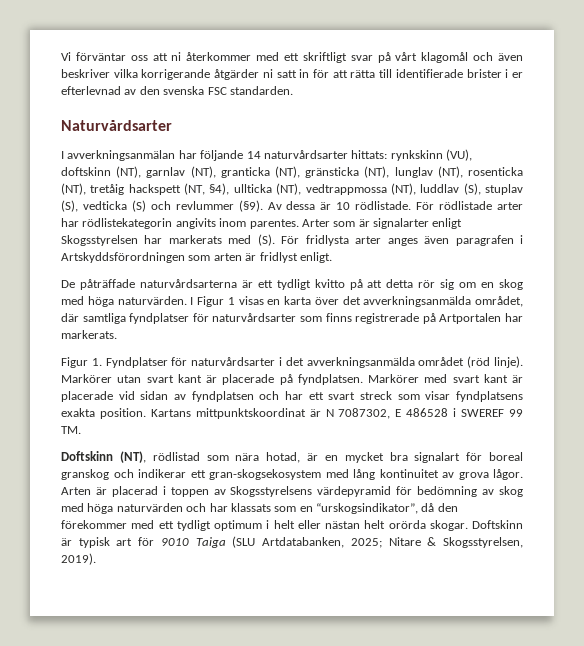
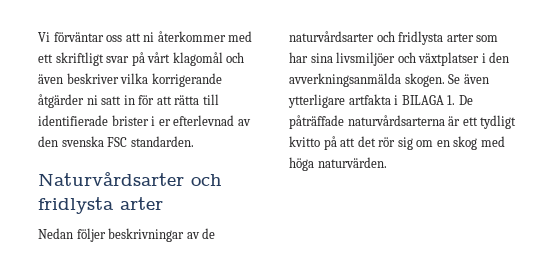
- Naturvårdsarter
- I avverkningsanmälan har följande 14 naturvårdsarter hittats: rynkskinn (VU), doftskinn (NT), garnlav (NT), granticka (NT), gränsticka (NT), lunglav (NT), rosenticka (NT), tretåig hackspett (NT, §4), ullticka (NT), vedtrappmossa (NT), luddlav (S), stuplav (S), vedticka (S) och revlummer (§9). Av dessa är 10 rödlistade. För rödlistade arter har rödlistekategorin angivits inom parentes. Arter som är signalarter enligt Skogsstyrelsen har markerats med (S). För fridlysta arter anges även paragrafen i Artskyddsförordningen som arten är fridlyst enligt.
- De påträffade naturvårdsarterna är ett tydligt kvitto på att detta rör sig om en skog med höga naturvärden. I Figur 1 visas en karta över det avverkningsanmälda området, där samtliga fyndplatser för naturvårdsarter som finns registrerade på Artportalen har markerats.
- Figur 1. Fyndplatser för naturvårdsarter i det avverkningsanmälda området (röd linje). Markörer utan svart kant är placerade på fyndplatsen. Markörer med svart kant är placerade vid sidan av fyndplatsen och har ett svart streck som visar fyndplatsens exakta position. Kartans mittpunktskoordinat är N 7087302, E 486528 i SWEREF 99 TM.
- Doftskinn (NT), rödlistad som nära hotad, är en mycket bra signalart för boreal granskog och indikerar ett gran-skogsekosystem med lång kontinuitet av grova lågor. Arten är placerad i toppen av Skogsstyrelsens värdepyramid för bedömning av skog med höga naturvärden och har klassats som en “urskogsindikator”, då den förekommer med ett tydligt optimum i helt eller nästan helt orörda skogar. Doftskinn är typisk art för 9010 Taiga (SLU Artdatabanken, 2025; Nitare & Skogsstyrelsen, 2019).
+ Naturvårdsarter och fridlysta arter
+ Nedan följer beskrivningar av de naturvårdsarter och fridlysta arter som har sina livsmiljöer och växtplatser i den avverkningsanmälda skogen. Se även ytterligare artfakta i BILAGA 1. De påträffade naturvårdsarterna är ett tydligt kvitto på att det rör sig om en skog med höga naturvärden.

